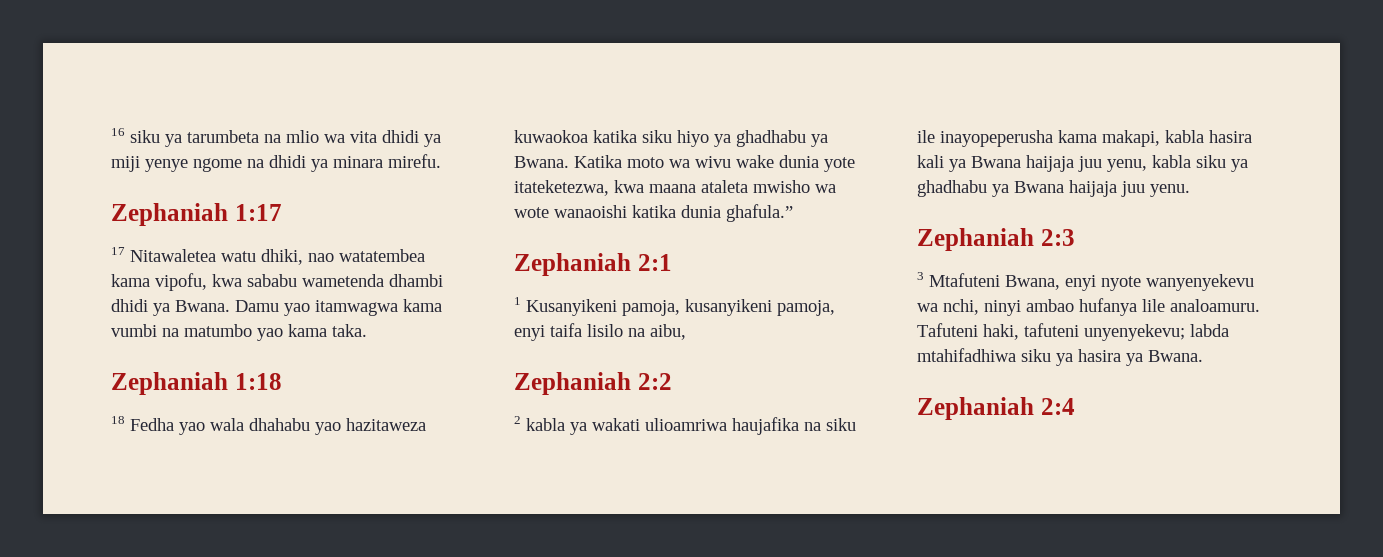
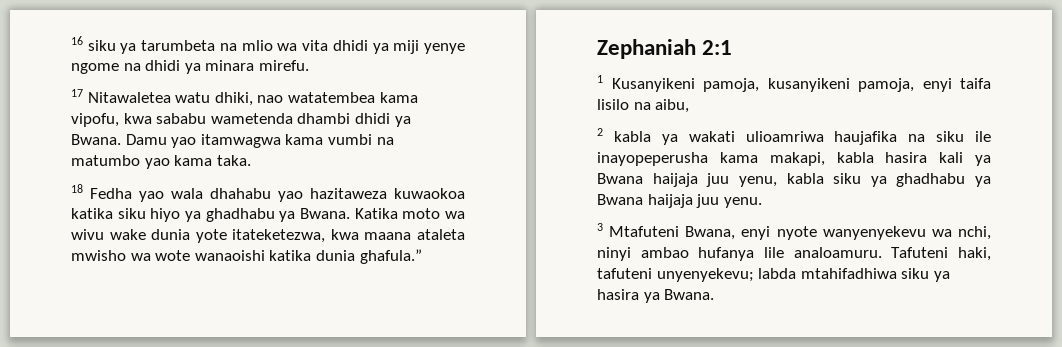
- Zephaniah 1:17
- Zephaniah 1:18
- Zephaniah 2:2
- Zephaniah 2:3
- Zephaniah 2:4

